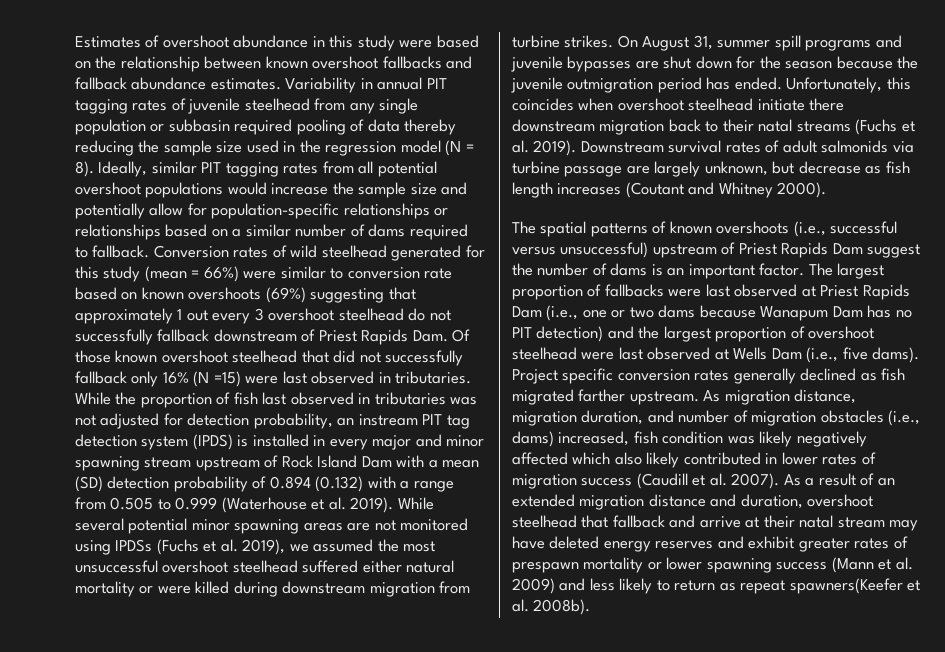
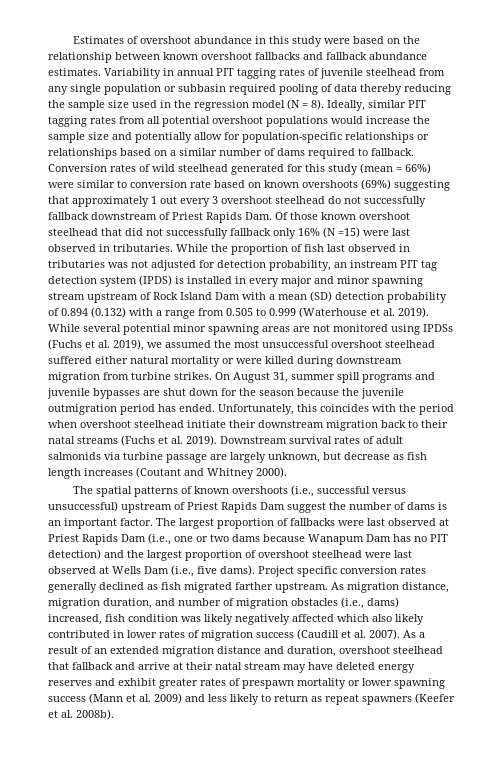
- Unfortunately, this coincides when overshoot steelhead initiate there downstream migration back to their natal streams (Fuchs et al. 2019).
+ Unfortunately, this coincides with the period when overshoot steelhead initiate their downstream migration back to their natal streams (Fuchs et al. 2019).
- As a result of an extended migration distance and duration, overshoot steelhead that fallback and arrive at their natal stream may have deleted energy reserves and exhibit greater rates of prespawn mortality or lower spawning success (Mann et al. 2009) and less likely to return as repeat spawners(Keefer et al. 2008b).
+ As a result of an extended migration distance and duration, overshoot steelhead that fallback and arrive at their natal stream may have deleted energy reserves and exhibit greater rates of prespawn mortality or lower spawning success (Mann et al. 2009) and less likely to return as repeat spawners (Keefer et al. 2008b).

